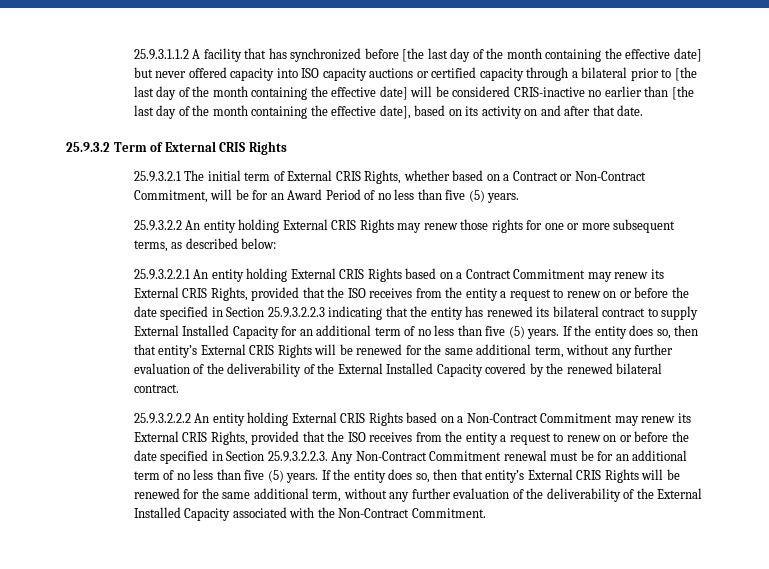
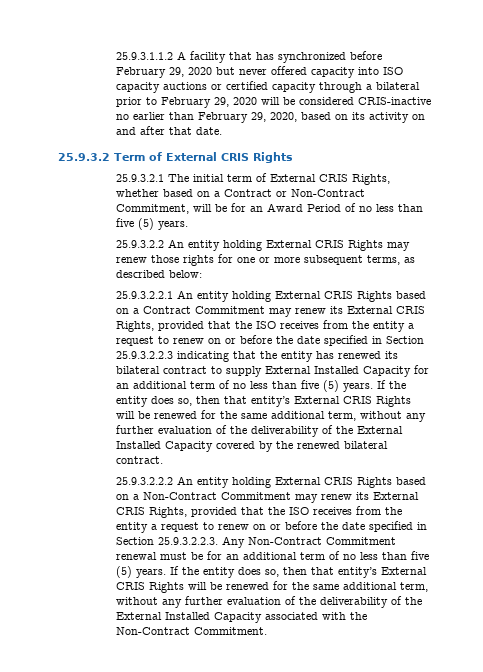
- 25.9.3.1.1.2 A facility that has synchronized before [the last day of the month containing the effective date] but never offered capacity into ISO capacity auctions or certified capacity through a bilateral prior to [the last day of the month containing the effective date] will be considered CRIS-inactive no earlier than [the last day of the month containing the effective date], based on its activity on and after that date.
+ 25.9.3.1.1.2 A facility that has synchronized before February 29, 2020 but never offered capacity into ISO capacity auctions or certified capacity through a bilateral prior to February 29, 2020 will be considered CRIS-inactive no earlier than February 29, 2020, based on its activity on and after that date.

